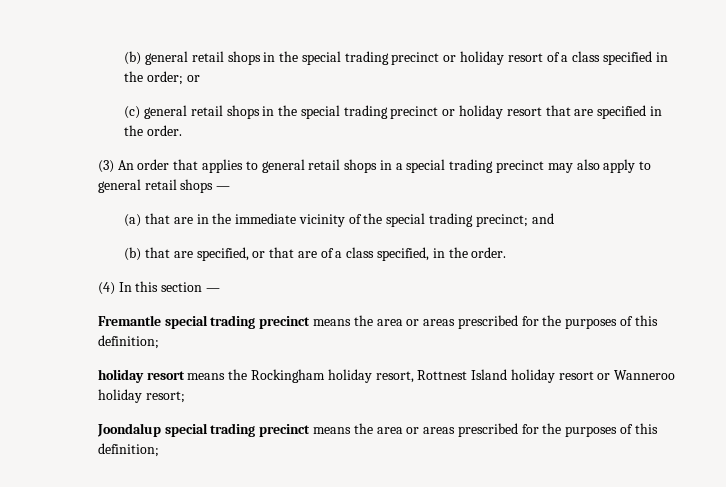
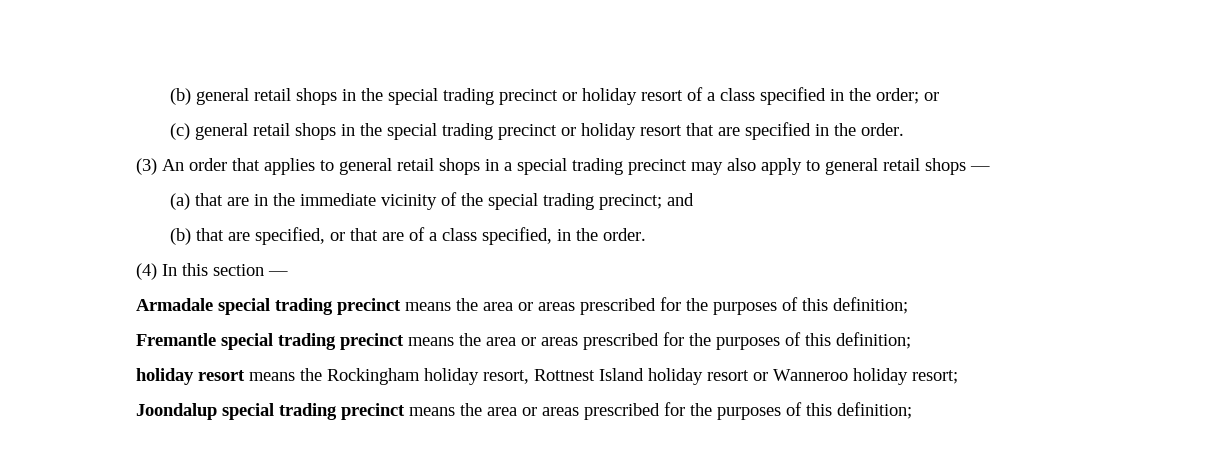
+ Armadale special trading precinct means the area or areas prescribed for the purposes of this definition;

